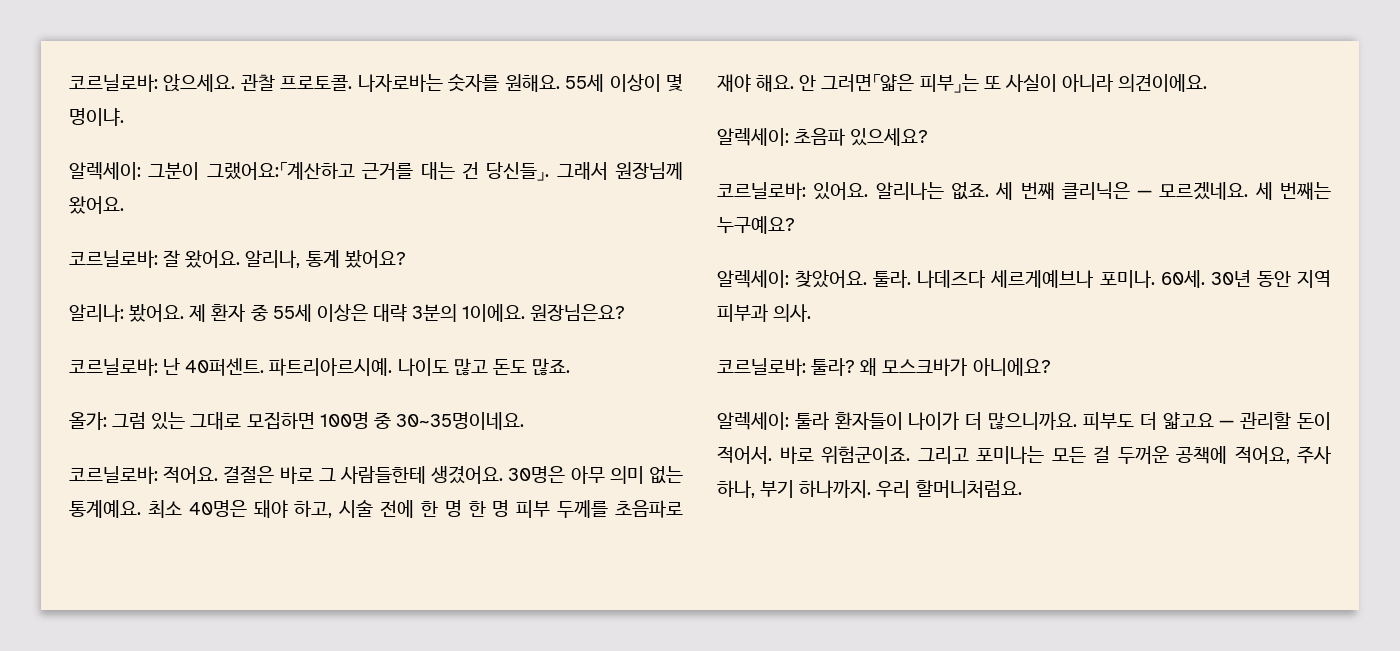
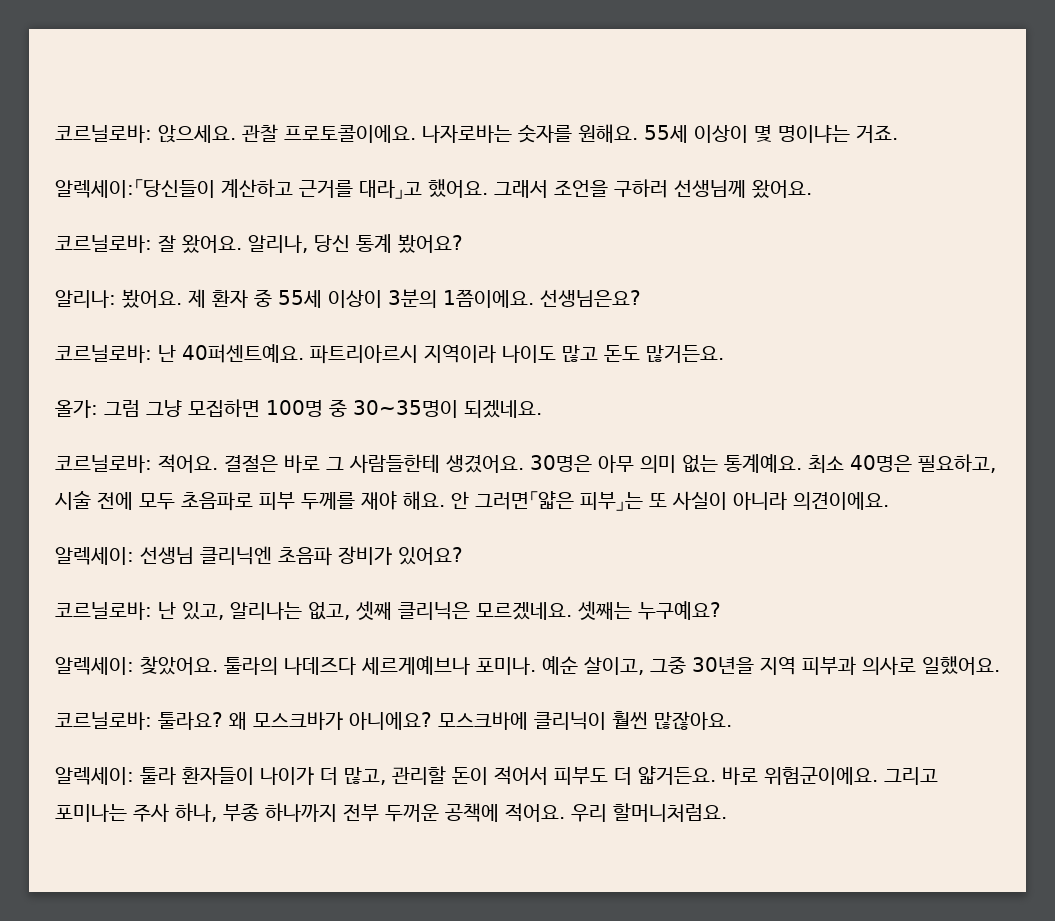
- 관찰 프로토콜.
+ 관찰 프로토콜이에요.
- 55세 이상이 몇 명이냐.
- 알렉세이: 그분이 그랬어요:「계산하고 근거를 대는 건 당신들」. 그래서 원장님께 왔어요.
+ 55세 이상이 몇 명이냐는 거죠.
+ 알렉세이:「당신들이 계산하고 근거를 대라」고 했어요. 그래서 조언을 구하러 선생님께 왔어요.
- 알리나, 통계 봤어요?
+ 알리나, 당신 통계 봤어요?
- 제 환자 중 55세 이상은 대략 3분의 1이에요. 원장님은요?
- 코르닐로바: 난 40퍼센트. 파트리아르시예. 나이도 많고 돈도 많죠.
+ 제 환자 중 55세 이상이 3분의 1쯤이에요. 선생님은요?
+ 코르닐로바: 난 40퍼센트예요. 파트리아르시 지역이라 나이도 많고 돈도 많거든요.
- 올가: 그럼 있는 그대로 모집하면 100명 중 30~35명이네요.
+ 올가: 그럼 그냥 모집하면 100명 중 30~35명이 되겠네요.
- 최소 40명은 돼야 하고, 시술 전에 한 명 한 명 피부 두께를 초음파로 재야 해요.
+ 최소 40명은 필요하고, 시술 전에 모두 초음파로 피부 두께를 재야 해요.
- 알렉세이: 초음파 있으세요?
- 코르닐로바: 있어요. 알리나는 없죠. 세 번째 클리닉은 — 모르겠네요. 세 번째는 누구예요?
+ 알렉세이: 선생님 클리닉엔 초음파 장비가 있어요?
+ 코르닐로바: 난 있고, 알리나는 없고, 셋째 클리닉은 모르겠네요. 셋째는 누구예요?
- 툴라. 나데즈다 세르게예브나 포미나.
+ 툴라의 나데즈다 세르게예브나 포미나.
- 60세. 30년 동안 지역 피부과 의사.
- 코르닐로바: 툴라?
+ 예순 살이고, 그중 30년을 지역 피부과 의사로 일했어요.
+ 코르닐로바: 툴라요?
+ 모스크바에 클리닉이 훨씬 많잖아요.
- 알렉세이: 툴라 환자들이 나이가 더 많으니까요. 피부도 더 얇고요 — 관리할 돈이 적어서. 바로 위험군이죠. 그리고 포미나는 모든 걸 두꺼운 공책에 적어요, 주사 하나, 부기 하나까지.
+ 알렉세이: 툴라 환자들이 나이가 더 많고, 관리할 돈이 적어서 피부도 더 얇거든요. 바로 위험군이에요. 그리고 포미나는 주사 하나, 부종 하나까지 전부 두꺼운 공책에 적어요.

